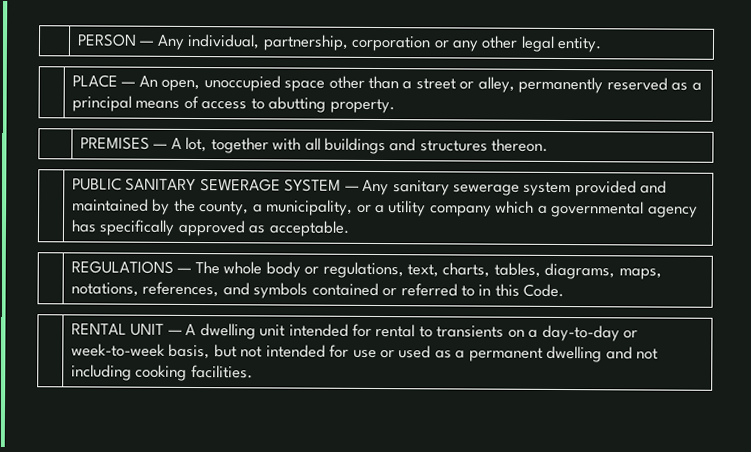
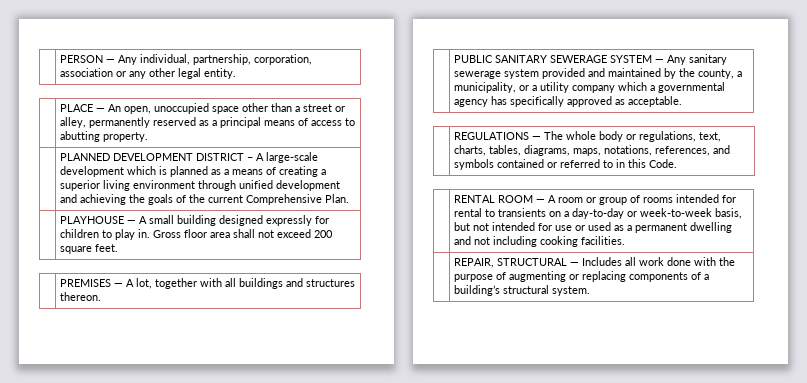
- | PERSON — Any individual, partnership, corporation or any other legal entity.
+ | PERSON — Any individual, partnership, corporation, association or any other legal entity.
+ | PLANNED DEVELOPMENT DISTRICT – A large-scale development which is planned as a means of creating a superior living environment through unified development and achieving the goals of the current Comprehensive Plan.
+ | PLAYHOUSE — A small building designed expressly for children to play in. Gross floor area shall not exceed 200 square feet.
- | RENTAL UNIT — A dwelling unit intended for rental to transients on a day-to-day or week-to-week basis, but not intended for use or used as a permanent dwelling and not including cooking facilities.
+ | RENTAL ROOM — A room or group of rooms intended for rental to transients on a day-to-day or week-to-week basis, but not intended for use or used as a permanent dwelling and not including cooking facilities.
+ | REPAIR, STRUCTURAL — Includes all work done with the purpose of augmenting or replacing components of a building’s structural system.

